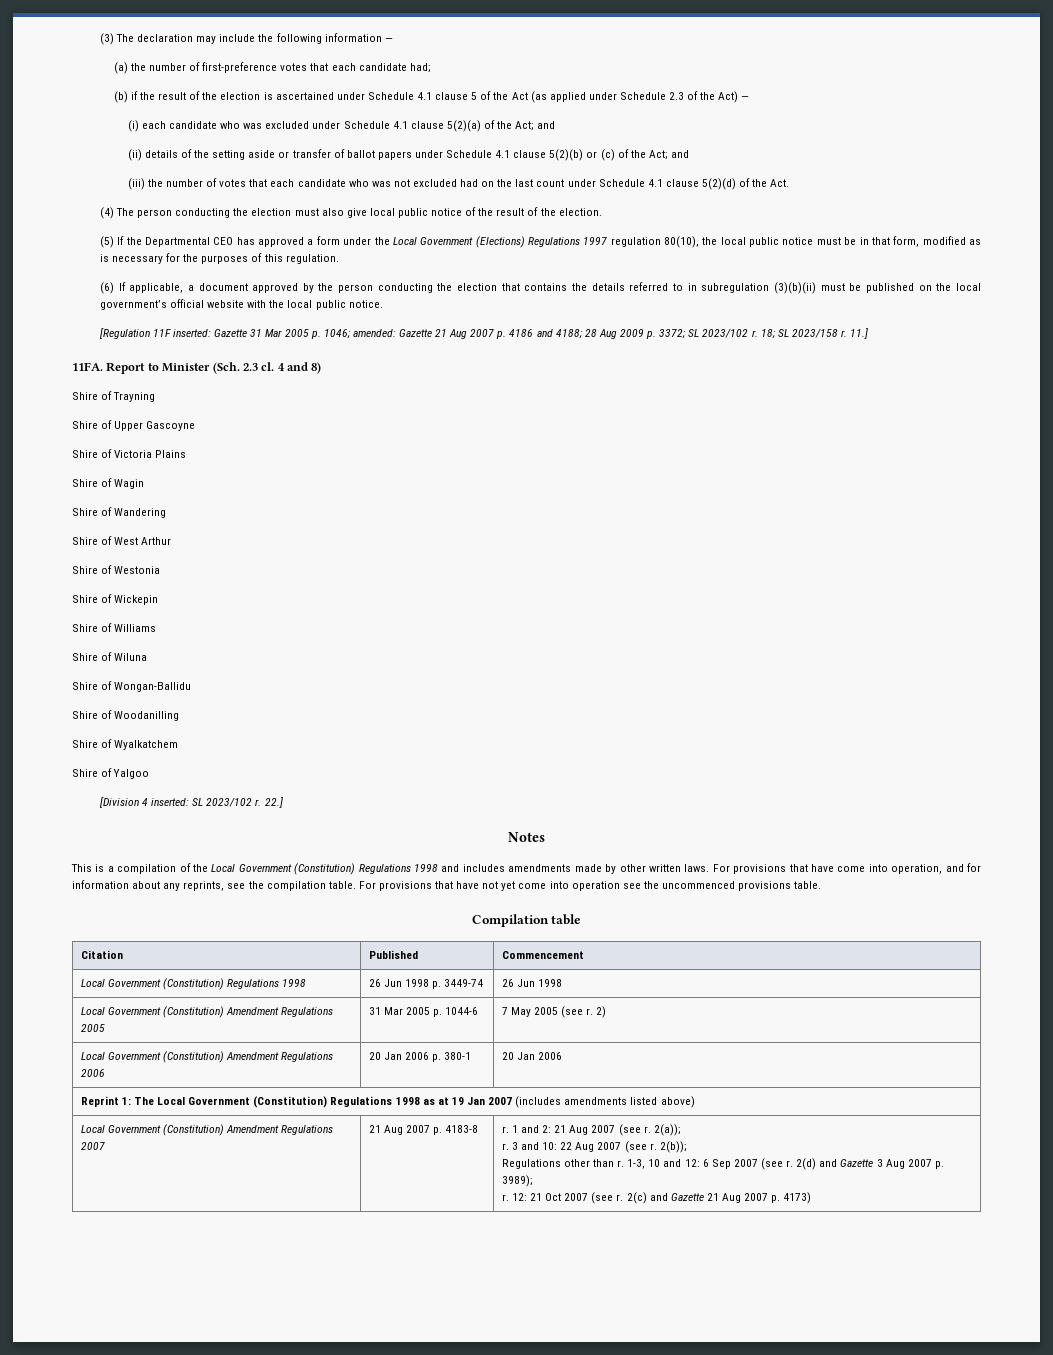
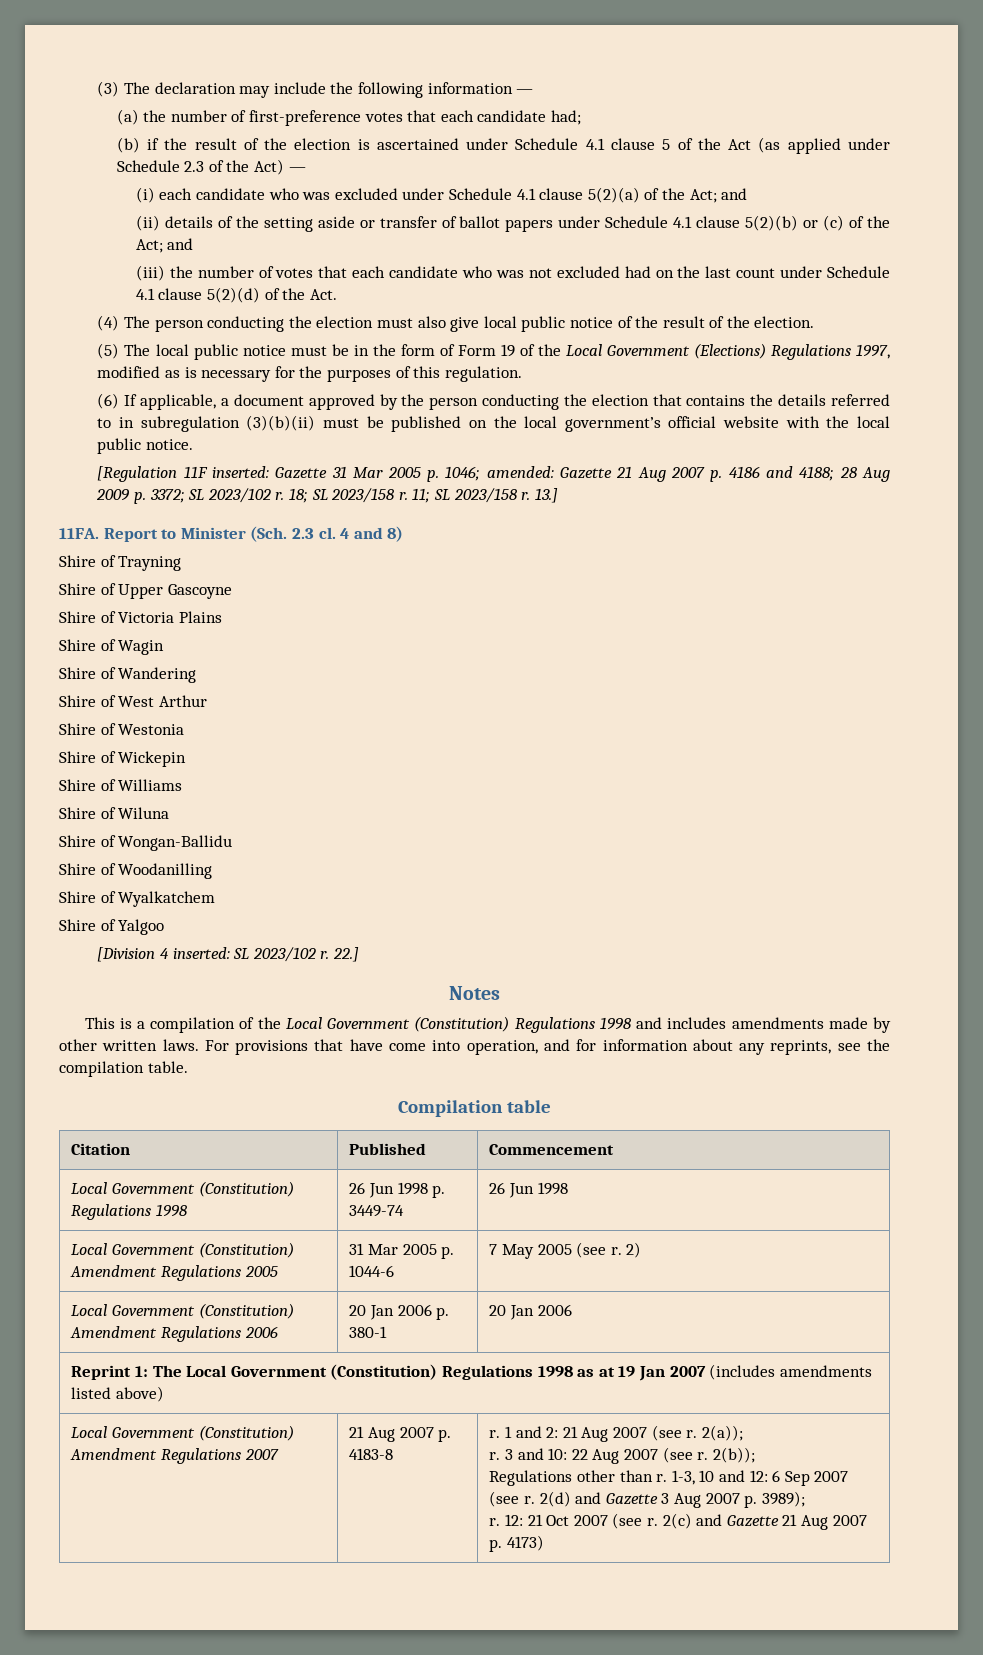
- (5) If the Departmental CEO has approved a form under the Local Government (Elections) Regulations 1997 regulation 80(10), the local public notice must be in that form, modified as is necessary for the purposes of this regulation.
+ (5) The local public notice must be in the form of Form 19 of the Local Government (Elections) Regulations 1997, modified as is necessary for the purposes of this regulation.
- 11.]
+ 11; SL 2023/158 r. 13.]
- For provisions that have not yet come into operation see the uncommenced provisions table.

